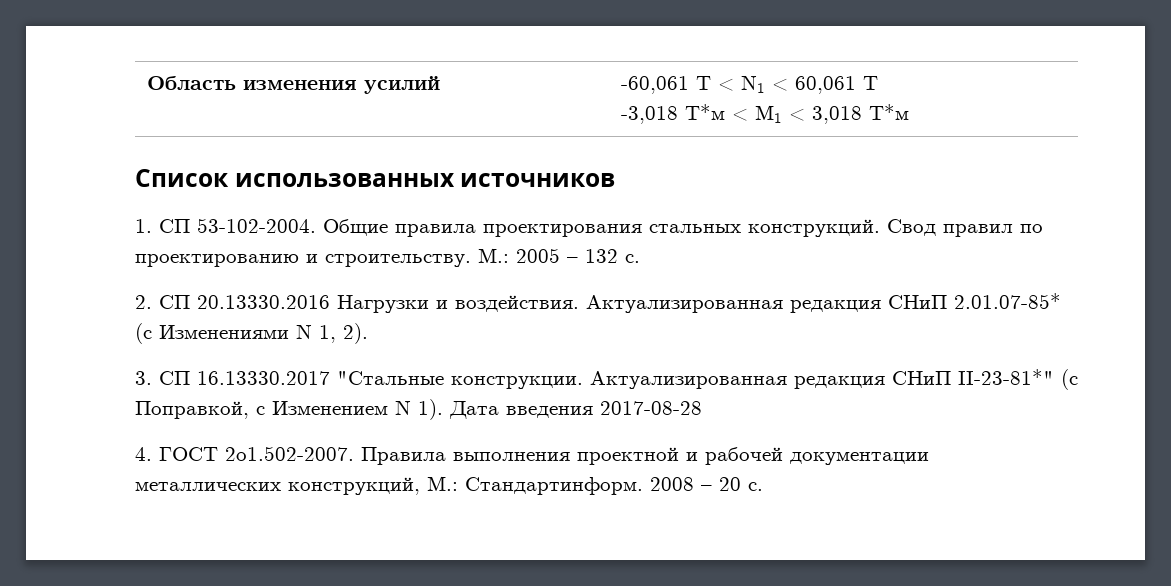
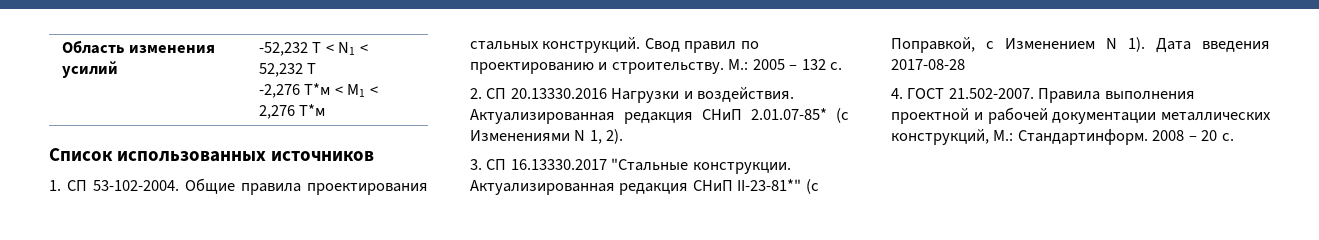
- Область изменения усилий | -60,061 Т < N1 < 60,061 Т
- -3,018 Т*м < M1 < 3,018 Т*м
+ Область изменения усилий | -52,232 Т < N1 < 52,232 Т
+ -2,276 Т*м < M1 < 2,276 Т*м
- 4. ГОСТ 2о1.502-2007. Правила выполнения проектной и рабочей документации металлических конструкций, М.: Стандартинформ.
+ 4. ГОСТ 21.502-2007. Правила выполнения проектной и рабочей документации металлических конструкций, М.: Стандартинформ.

